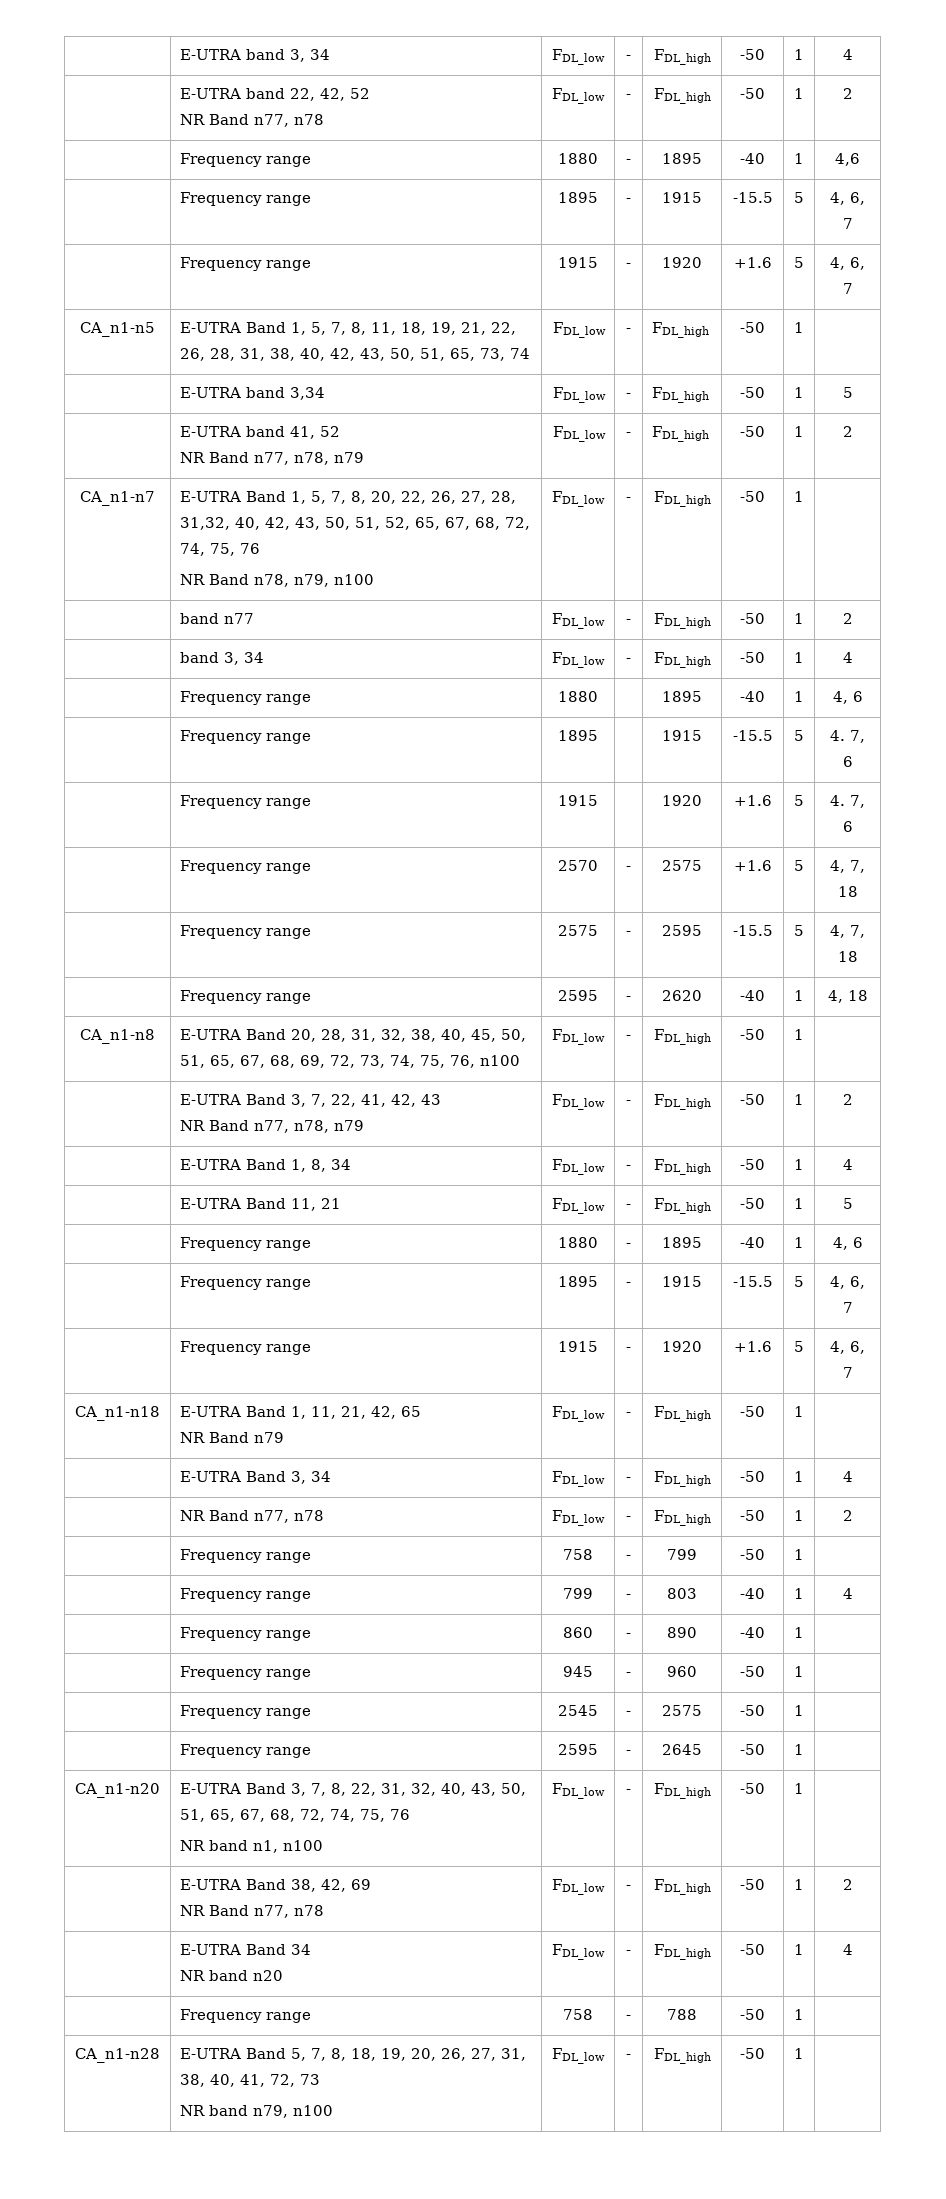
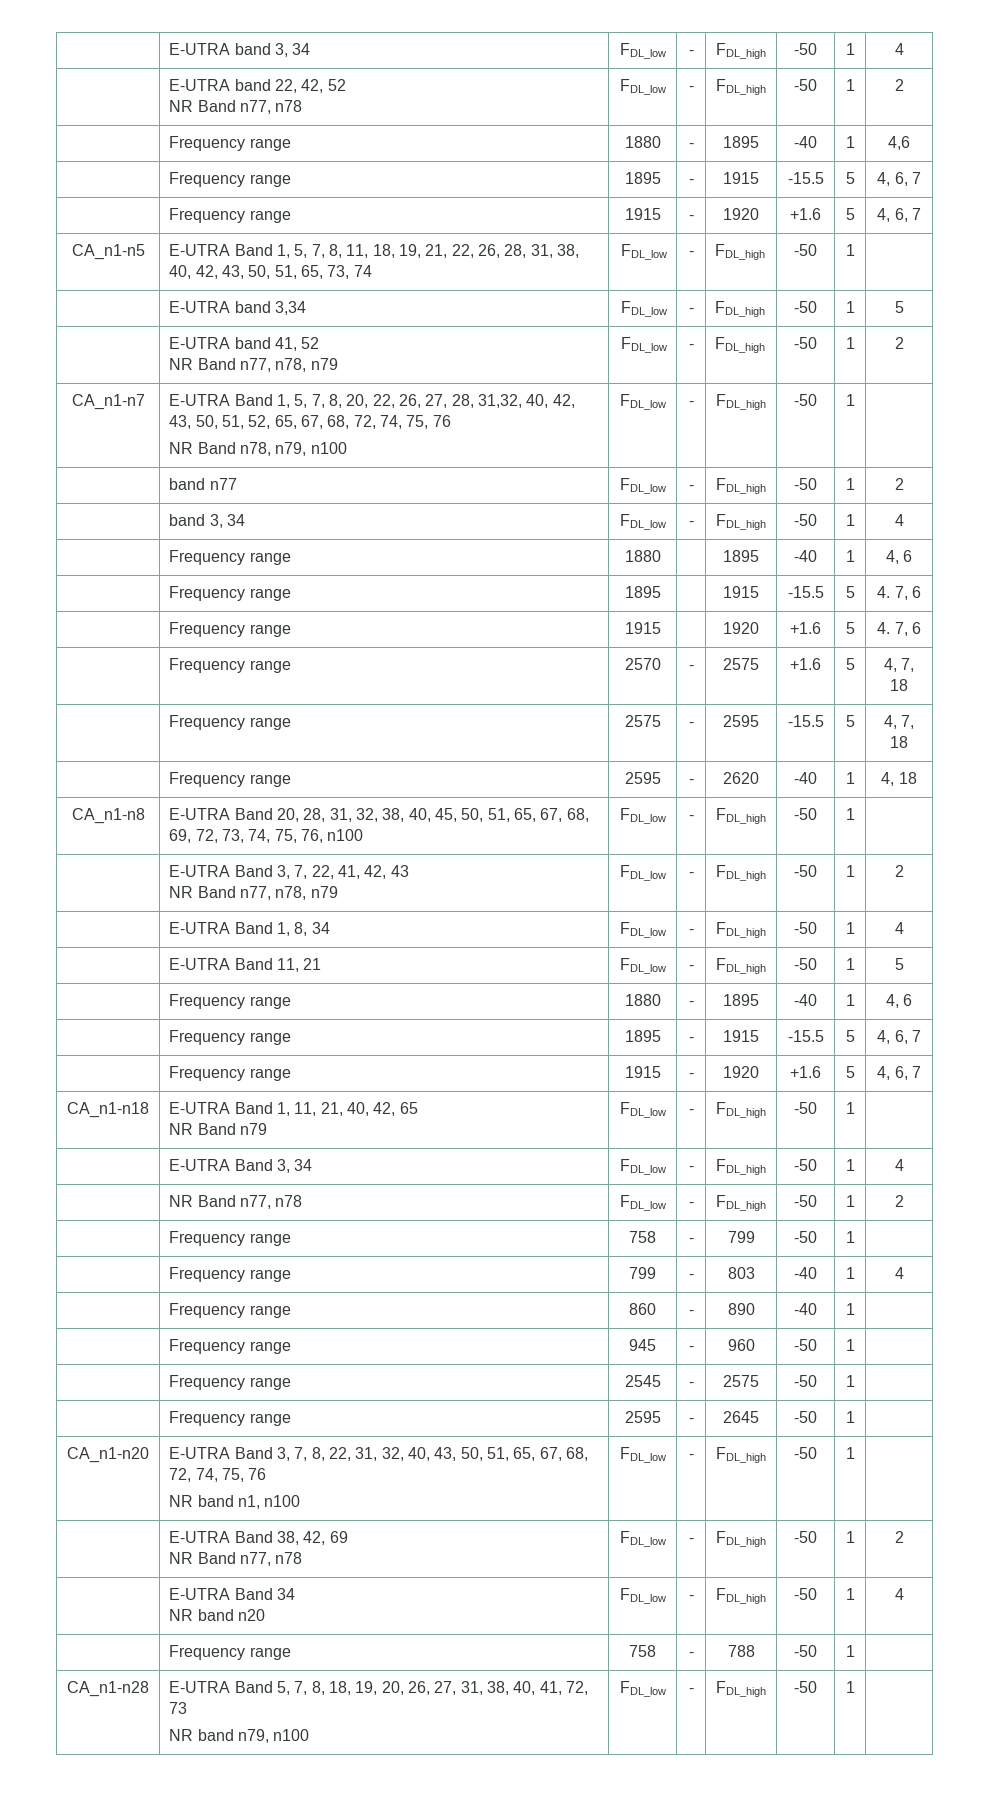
- CA_n1-n18 | E-UTRA Band 1, 11, 21, 42, 65
+ CA_n1-n18 | E-UTRA Band 1, 11, 21, 40, 42, 65

